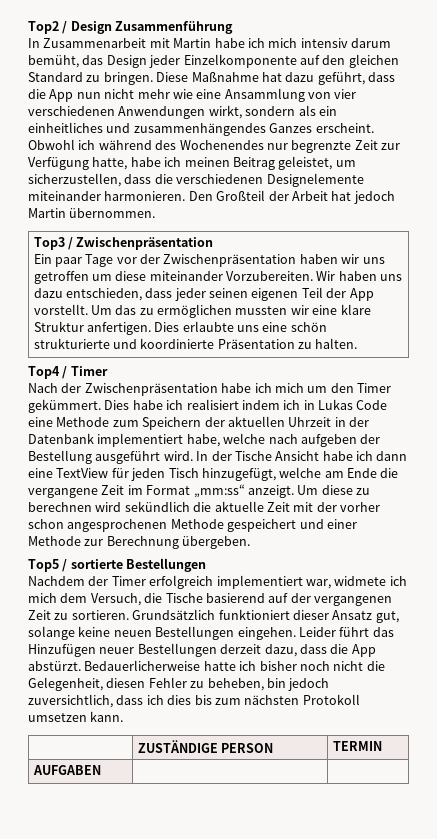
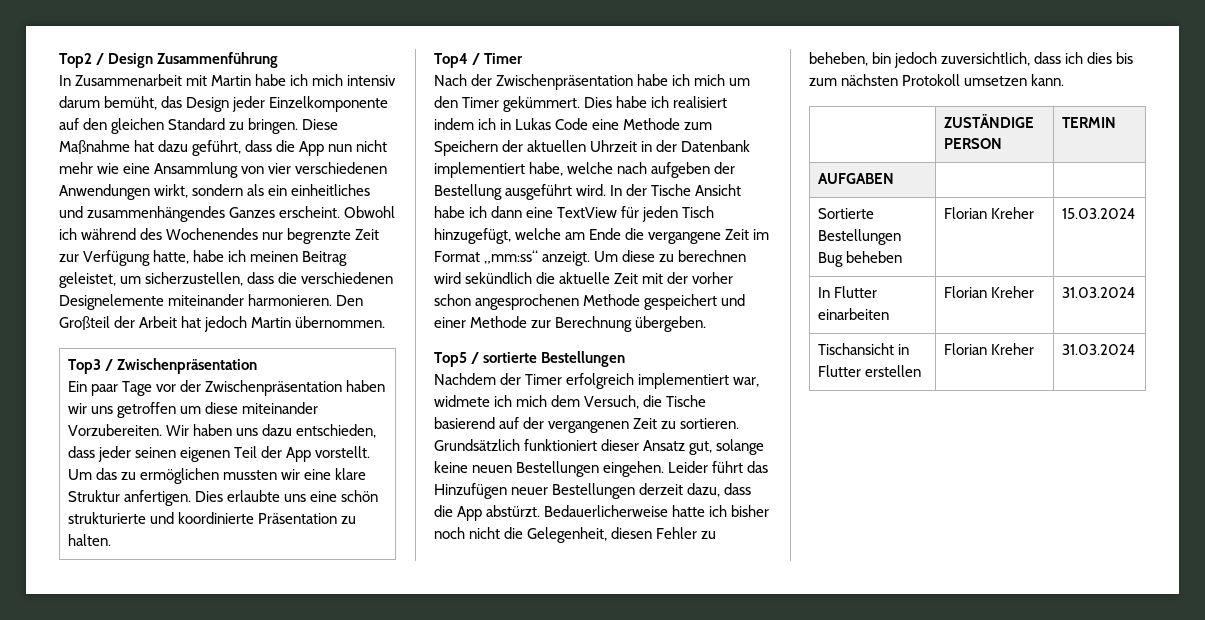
+ Sortierte Bestellungen Bug beheben | Florian Kreher | 15.03.2024
+ In Flutter einarbeiten | Florian Kreher | 31.03.2024
+ Tischansicht in Flutter erstellen | Florian Kreher | 31.03.2024

